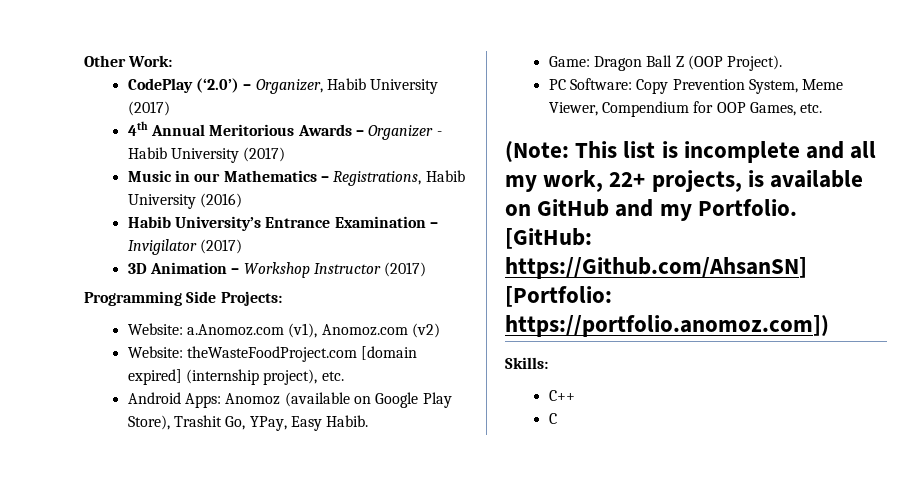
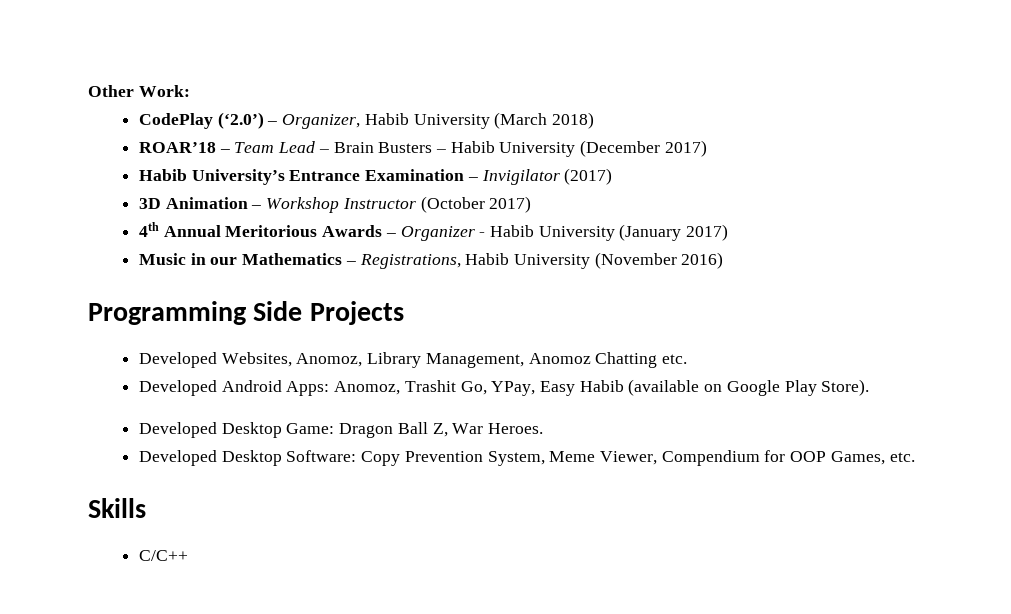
- CodePlay (‘2.0’) – Organizer, Habib University (2017)
- 4th Annual Meritorious Awards – Organizer - Habib University (2017)
- Music in our Mathematics – Registrations, Habib University (2016)
+ CodePlay (‘2.0’) – Organizer, Habib University (March 2018)
+ ROAR’18 – Team Lead – Brain Busters – Habib University (December 2017)
- 3D Animation – Workshop Instructor (2017)
- Programming Side Projects:
- Website: a.Anomoz.com (v1), Anomoz.com (v2)
- Website: theWasteFoodProject.com [domain expired] (internship project), etc.
- Android Apps: Anomoz (available on Google Play Store), Trashit Go, YPay, Easy Habib.
- Game: Dragon Ball Z (OOP Project).
- PC Software: Copy Prevention System, Meme Viewer, Compendium for OOP Games, etc.
+ 3D Animation – Workshop Instructor (October 2017)
+ 4th Annual Meritorious Awards – Organizer - Habib University (January 2017)
+ Music in our Mathematics – Registrations, Habib University (November 2016)
+ Programming Side Projects
+ Developed Websites, Anomoz, Library Management, Anomoz Chatting etc.
+ Developed Android Apps: Anomoz, Trashit Go, YPay, Easy Habib (available on Google Play Store).
+ Developed Desktop Game: Dragon Ball Z, War Heroes.
+ Developed Desktop Software: Copy Prevention System, Meme Viewer, Compendium for OOP Games, etc.
- (Note: This list is incomplete and all my work, 22+ projects, is available on GitHub and my Portfolio. [GitHub: https://Github.com/AhsanSN] [Portfolio: https://portfolio.anomoz.com])
- Skills:
- C++
- C
+ Skills
+ C/C++

